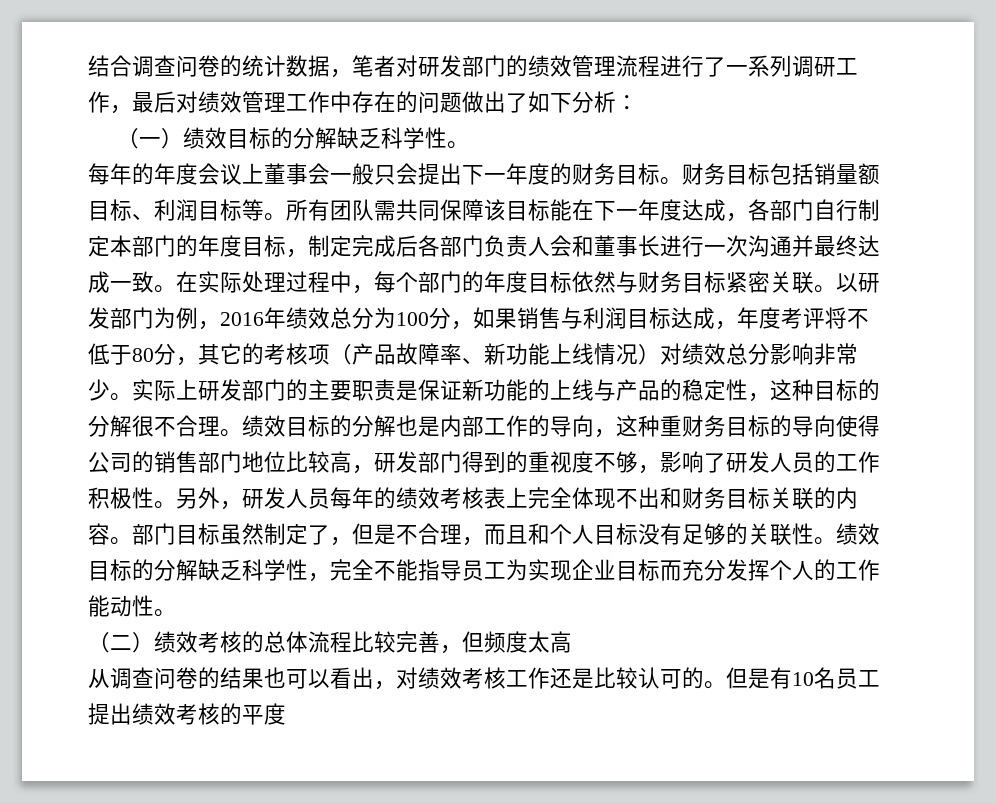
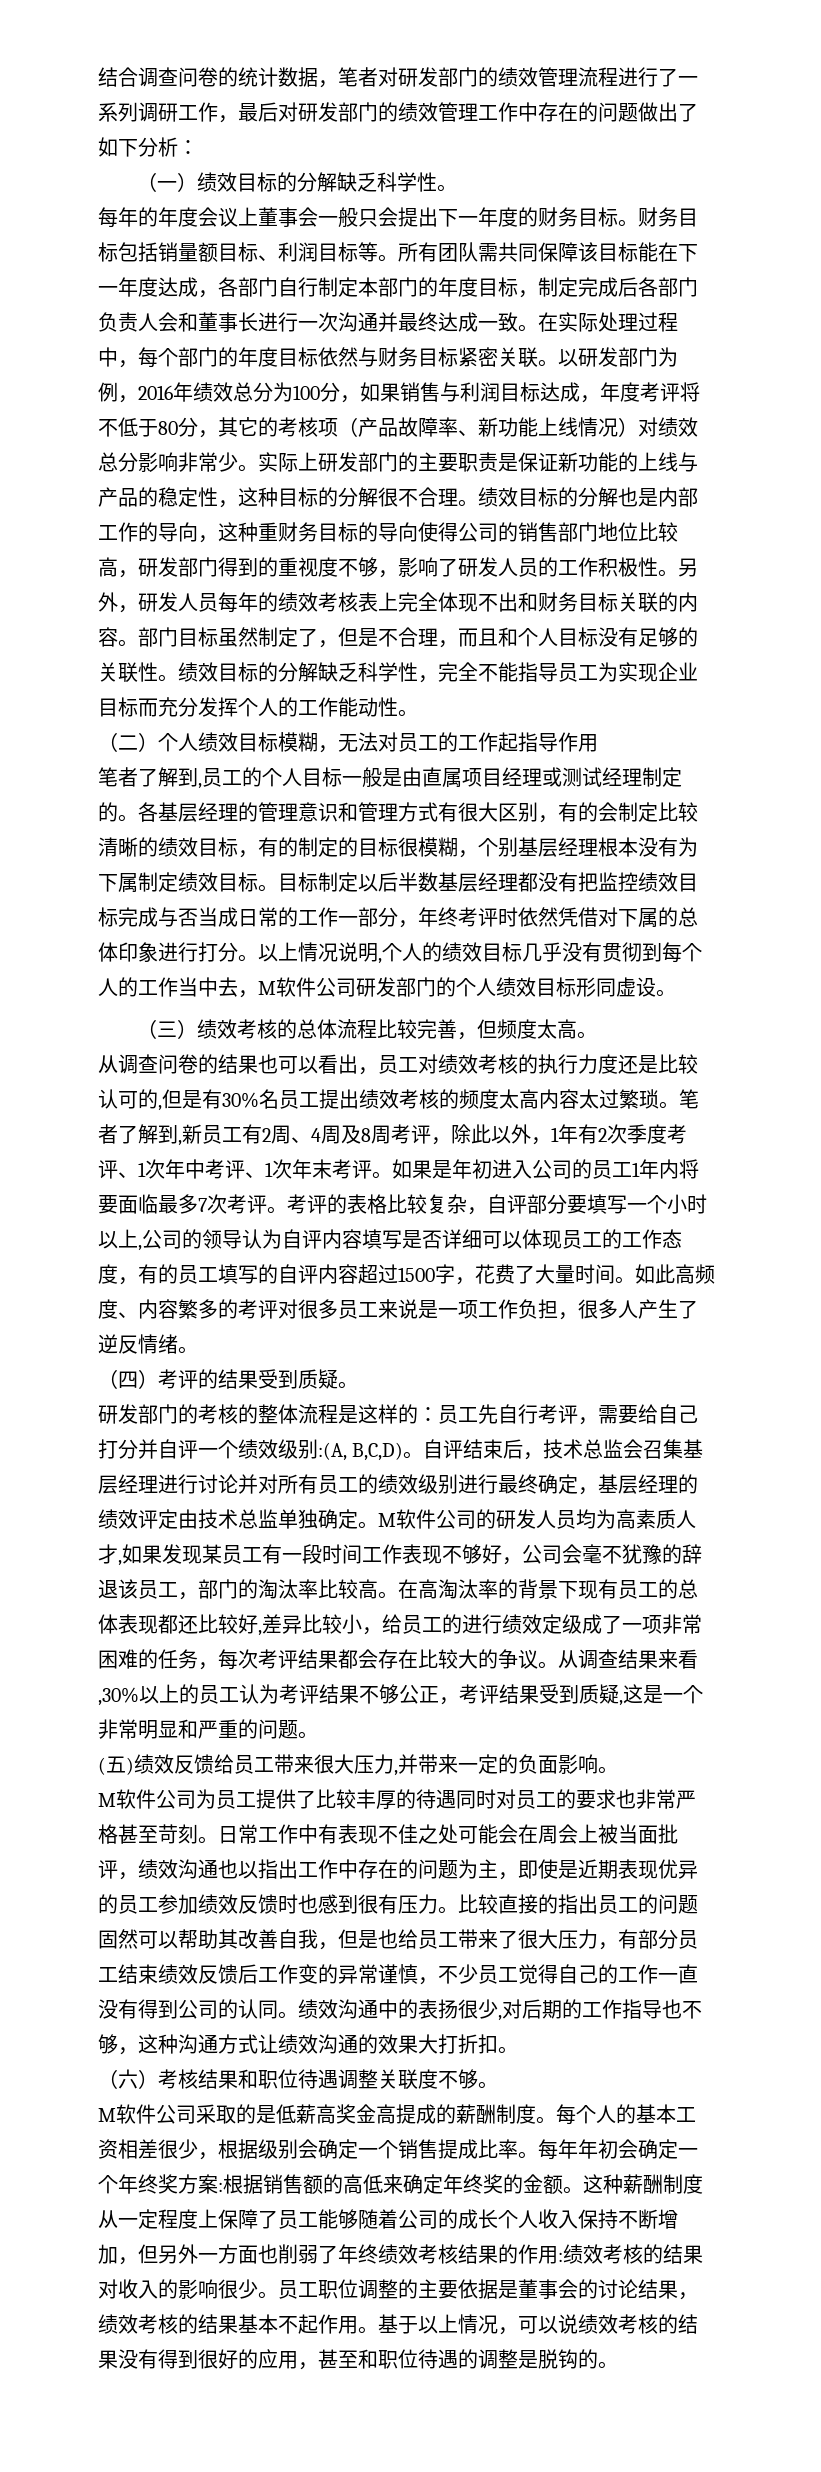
- 结合调查问卷的统计数据，笔者对研发部门的绩效管理流程进行了一系列调研工作，最后对绩效管理工作中存在的问题做出了如下分析：
+ 结合调查问卷的统计数据，笔者对研发部门的绩效管理流程进行了一系列调研工作，最后对研发部门的绩效管理工作中存在的问题做出了如下分析：
- （二）绩效考核的总体流程比较完善，但频度太高
+ （二）个人绩效目标模糊，无法对员工的工作起指导作用
+ 笔者了解到,员工的个人目标一般是由直属项目经理或测试经理制定的。各基层经理的管理意识和管理方式有很大区别，有的会制定比较清晰的绩效目标，有的制定的目标很模糊，个别基层经理根本没有为下属制定绩效目标。目标制定以后半数基层经理都没有把监控绩效目标完成与否当成日常的工作一部分，年终考评时依然凭借对下属的总体印象进行打分。以上情况说明,个人的绩效目标几乎没有贯彻到每个人的工作当中去，M软件公司研发部门的个人绩效目标形同虚设。
+ （三）绩效考核的总体流程比较完善，但频度太高。
- 从调查问卷的结果也可以看出，对绩效考核工作还是比较认可的。但是有10名员工提出绩效考核的平度
+ 从调查问卷的结果也可以看出，员工对绩效考核的执行力度还是比较认可的,但是有30%名员工提出绩效考核的频度太高内容太过繁琐。笔者了解到,新员工有2周、4周及8周考评，除此以外，1年有2次季度考评、1次年中考评、1次年末考评。如果是年初进入公司的员工1年内将要面临最多7次考评。考评的表格比较复杂，自评部分要填写一个小时以上,公司的领导认为自评内容填写是否详细可以体现员工的工作态度，有的员工填写的自评内容超过1500字，花费了大量时间。如此高频度、内容繁多的考评对很多员工来说是一项工作负担，很多人产生了逆反情绪。
+ （四）考评的结果受到质疑。
+ 研发部门的考核的整体流程是这样的：员工先自行考评，需要给自己打分并自评一个绩效级别:(A, B,C,D)。自评结束后，技术总监会召集基层经理进行讨论并对所有员工的绩效级别进行最终确定，基层经理的绩效评定由技术总监单独确定。M软件公司的研发人员均为高素质人才,如果发现某员工有一段时间工作表现不够好，公司会毫不犹豫的辞退该员工，部门的淘汰率比较高。在高淘汰率的背景下现有员工的总体表现都还比较好,差异比较小，给员工的进行绩效定级成了一项非常困难的任务，每次考评结果都会存在比较大的争议。从调查结果来看,30%以上的员工认为考评结果不够公正，考评结果受到质疑,这是一个非常明显和严重的问题。
+ (五)绩效反馈给员工带来很大压力,并带来一定的负面影响。
+ M软件公司为员工提供了比较丰厚的待遇同时对员工的要求也非常严格甚至苛刻。日常工作中有表现不佳之处可能会在周会上被当面批评，绩效沟通也以指出工作中存在的问题为主，即使是近期表现优异的员工参加绩效反馈时也感到很有压力。比较直接的指出员工的问题固然可以帮助其改善自我，但是也给员工带来了很大压力，有部分员工结束绩效反馈后工作变的异常谨慎，不少员工觉得自己的工作一直没有得到公司的认同。绩效沟通中的表扬很少,对后期的工作指导也不够，这种沟通方式让绩效沟通的效果大打折扣。
+ （六）考核结果和职位待遇调整关联度不够。
+ M软件公司采取的是低薪高奖金高提成的薪酬制度。每个人的基本工资相差很少，根据级别会确定一个销售提成比率。每年年初会确定一个年终奖方案:根据销售额的高低来确定年终奖的金额。这种薪酬制度从一定程度上保障了员工能够随着公司的成长个人收入保持不断增加，但另外一方面也削弱了年终绩效考核结果的作用:绩效考核的结果对收入的影响很少。员工职位调整的主要依据是董事会的讨论结果，绩效考核的结果基本不起作用。基于以上情况，可以说绩效考核的结果没有得到很好的应用，甚至和职位待遇的调整是脱钩的。

